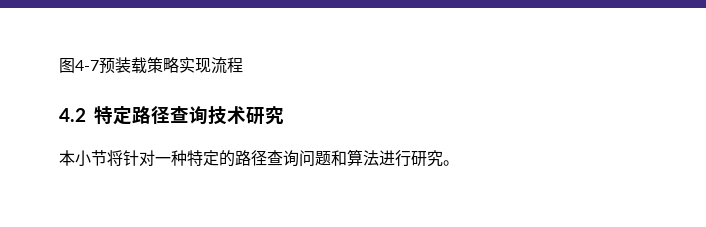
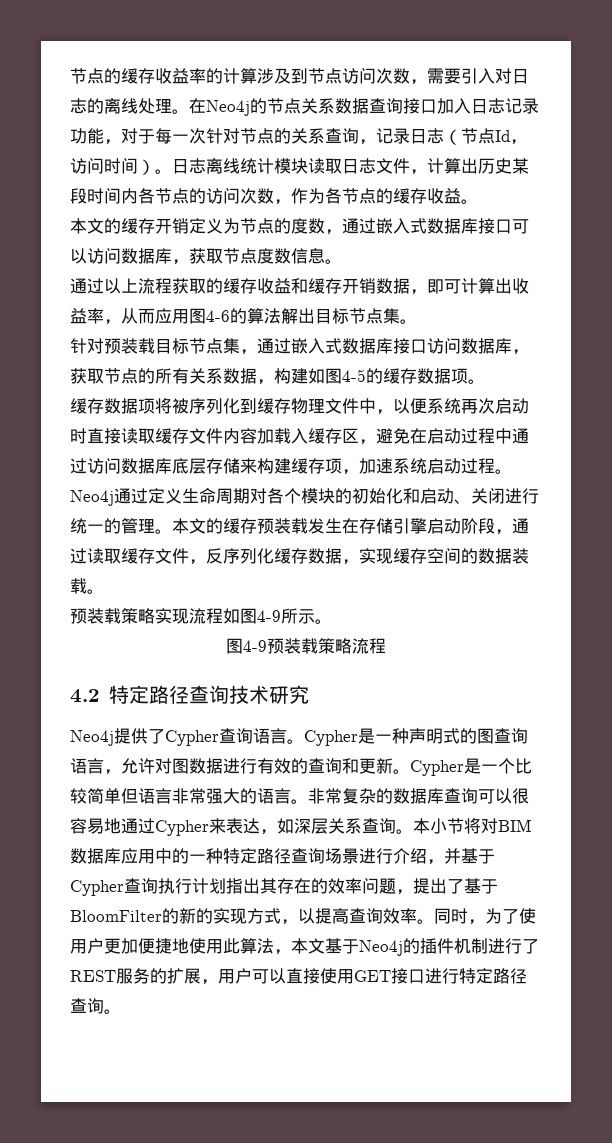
- 图4-7预装载策略实现流程
+ 节点的缓存收益率的计算涉及到节点访问次数，需要引入对日志的离线处理。在Neo4j的节点关系数据查询接口加入日志记录功能，对于每一次针对节点的关系查询，记录日志（节点Id，访问时间）。日志离线统计模块读取日志文件，计算出历史某段时间内各节点的访问次数，作为各节点的缓存收益。
+ 本文的缓存开销定义为节点的度数，通过嵌入式数据库接口可以访问数据库，获取节点度数信息。
+ 通过以上流程获取的缓存收益和缓存开销数据，即可计算出收益率，从而应用图4-6的算法解出目标节点集。
+ 针对预装载目标节点集，通过嵌入式数据库接口访问数据库，获取节点的所有关系数据，构建如图4-5的缓存数据项。
+ 缓存数据项将被序列化到缓存物理文件中，以便系统再次启动时直接读取缓存文件内容加载入缓存区，避免在启动过程中通过访问数据库底层存储来构建缓存项，加速系统启动过程。Neo4j通过定义生命周期对各个模块的初始化和启动、关闭进行统一的管理。本文的缓存预装载发生在存储引擎启动阶段，通过读取缓存文件，反序列化缓存数据，实现缓存空间的数据装载。
+ 预装载策略实现流程如图4-9所示。
+ 图4-9预装载策略流程
- 本小节将针对一种特定的路径查询问题和算法进行研究。
+ Neo4j提供了Cypher查询语言。Cypher是一种声明式的图查询语言，允许对图数据进行有效的查询和更新。Cypher是一个比较简单但语言非常强大的语言。非常复杂的数据库查询可以很容易地通过Cypher来表达，如深层关系查询。本小节将对BIM数据库应用中的一种特定路径查询场景进行介绍，并基于Cypher查询执行计划指出其存在的效率问题，提出了基于BloomFilter的新的实现方式，以提高查询效率。同时，为了使用户更加便捷地使用此算法，本文基于Neo4j的插件机制进行了REST服务的扩展，用户可以直接使用GET接口进行特定路径查询。

